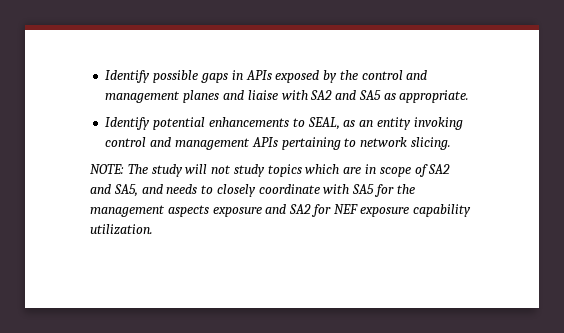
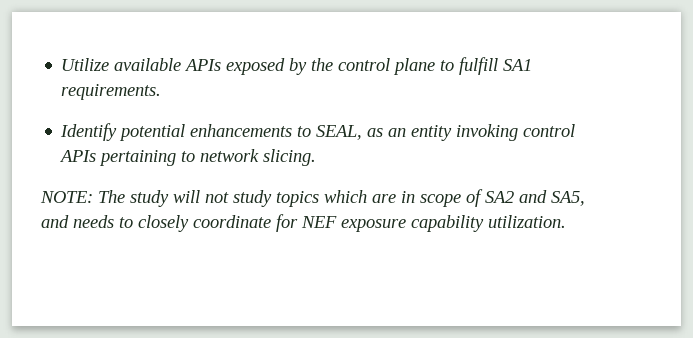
- Identify possible gaps in APIs exposed by the control and management planes and liaise with SA2 and SA5 as appropriate.
+ Utilize available APIs exposed by the control plane to fulfill SA1 requirements.
- Identify potential enhancements to SEAL, as an entity invoking control and management APIs pertaining to network slicing.
+ Identify potential enhancements to SEAL, as an entity invoking control APIs pertaining to network slicing.
- NOTE: The study will not study topics which are in scope of SA2 and SA5, and needs to closely coordinate with SA5 for the management aspects exposure and SA2 for NEF exposure capability utilization.
+ NOTE: The study will not study topics which are in scope of SA2 and SA5, and needs to closely coordinate for NEF exposure capability utilization.

